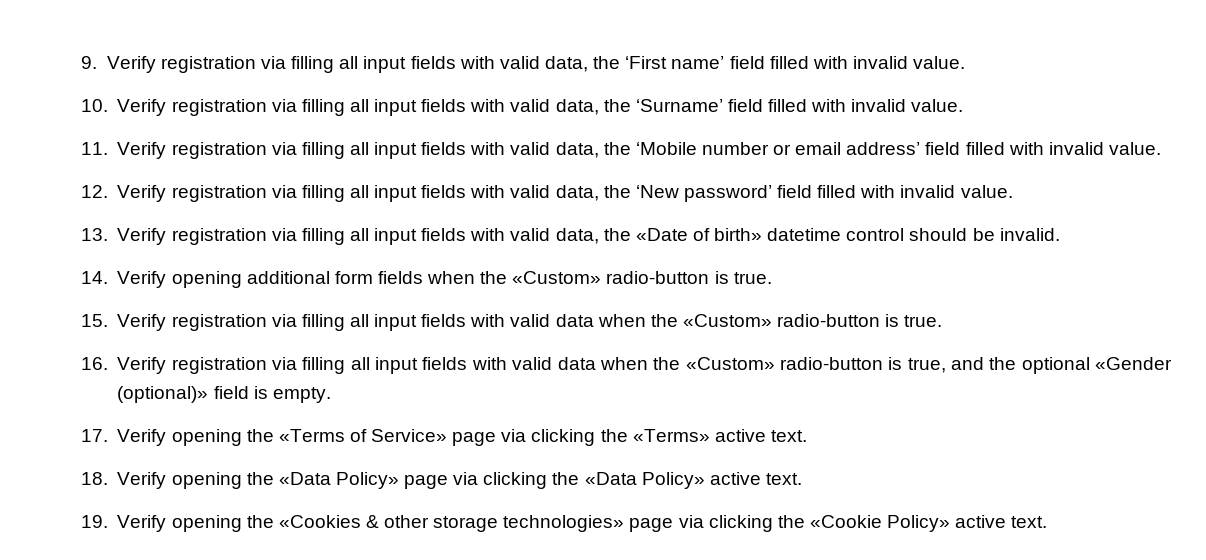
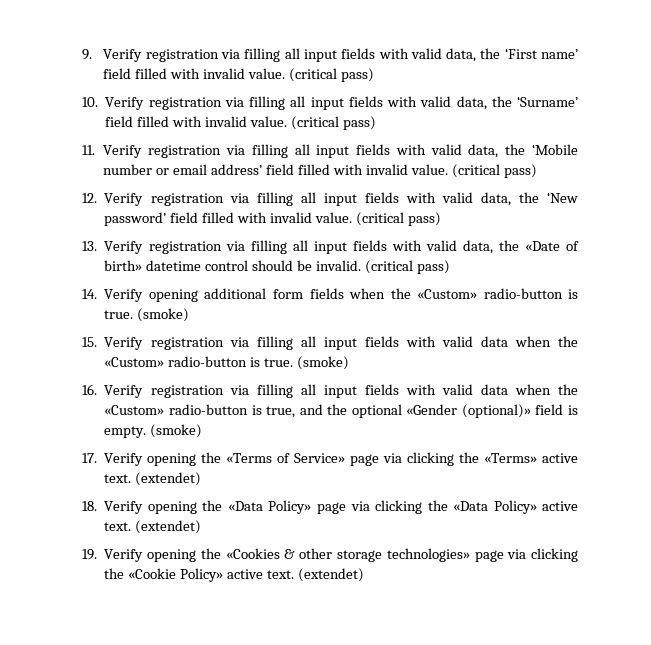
- 9. Verify registration via filling all input fields with valid data, the ‘First name’ field filled with invalid value.
+ 9. Verify registration via filling all input fields with valid data, the ‘First name’ field filled with invalid value. (critical pass)
- 10. Verify registration via filling all input fields with valid data, the ‘Surname’ field filled with invalid value.
+ 10. Verify registration via filling all input fields with valid data, the ‘Surname’ field filled with invalid value. (critical pass)
- 11. Verify registration via filling all input fields with valid data, the ‘Mobile number or email address’ field filled with invalid value.
+ 11. Verify registration via filling all input fields with valid data, the ‘Mobile number or email address’ field filled with invalid value. (critical pass)
- 12. Verify registration via filling all input fields with valid data, the ‘New password’ field filled with invalid value.
+ 12. Verify registration via filling all input fields with valid data, the ‘New password’ field filled with invalid value. (critical pass)
- 13. Verify registration via filling all input fields with valid data, the «Date of birth» datetime control should be invalid.
+ 13. Verify registration via filling all input fields with valid data, the «Date of birth» datetime control should be invalid. (critical pass)
- 14. Verify opening additional form fields when the «Custom» radio-button is true.
+ 14. Verify opening additional form fields when the «Custom» radio-button is true. (smoke)
- 15. Verify registration via filling all input fields with valid data when the «Custom» radio-button is true.
+ 15. Verify registration via filling all input fields with valid data when the «Custom» radio-button is true. (smoke)
- 16. Verify registration via filling all input fields with valid data when the «Custom» radio-button is true, and the optional «Gender (optional)» field is empty.
+ 16. Verify registration via filling all input fields with valid data when the «Custom» radio-button is true, and the optional «Gender (optional)» field is empty. (smoke)
- 17. Verify opening the «Terms of Service» page via clicking the «Terms» active text.
+ 17. Verify opening the «Terms of Service» page via clicking the «Terms» active text. (extendet)
- 18. Verify opening the «Data Policy» page via clicking the «Data Policy» active text.
+ 18. Verify opening the «Data Policy» page via clicking the «Data Policy» active text. (extendet)
- 19. Verify opening the «Cookies & other storage technologies» page via clicking the «Cookie Policy» active text.
+ 19. Verify opening the «Cookies & other storage technologies» page via clicking the «Cookie Policy» active text. (extendet)

